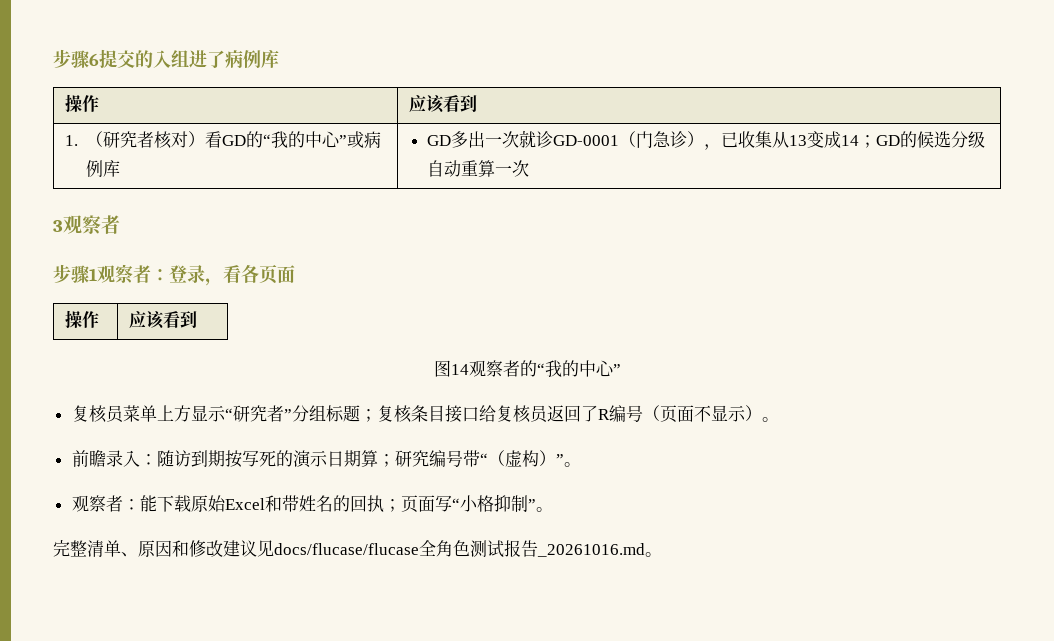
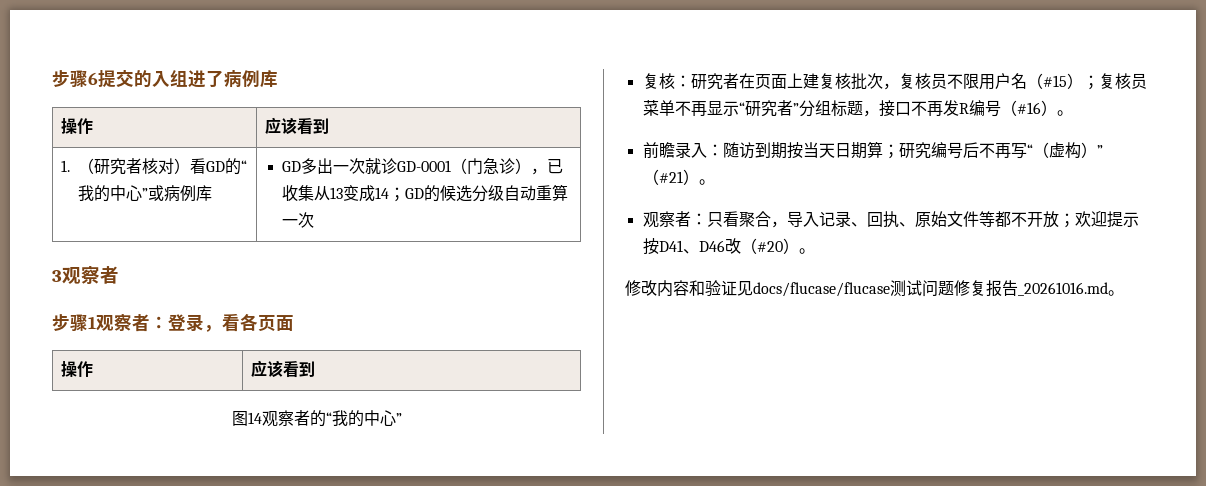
- 复核员菜单上方显示“研究者”分组标题；复核条目接口给复核员返回了R编号（页面不显示）。
+ 复核：研究者在页面上建复核批次，复核员不限用户名（#15）；复核员菜单不再显示“研究者”分组标题，接口不再发R编号（#16）。
- 前瞻录入：随访到期按写死的演示日期算；研究编号带“（虚构）”。
+ 前瞻录入：随访到期按当天日期算；研究编号后不再写“（虚构）”（#21）。
- 观察者：能下载原始Excel和带姓名的回执；页面写“小格抑制”。
- 完整清单、原因和修改建议见docs/flucase/flucase全角色测试报告_20261016.md。
+ 观察者：只看聚合，导入记录、回执、原始文件等都不开放；欢迎提示按D41、D46改（#20）。
+ 修改内容和验证见docs/flucase/flucase测试问题修复报告_20261016.md。

